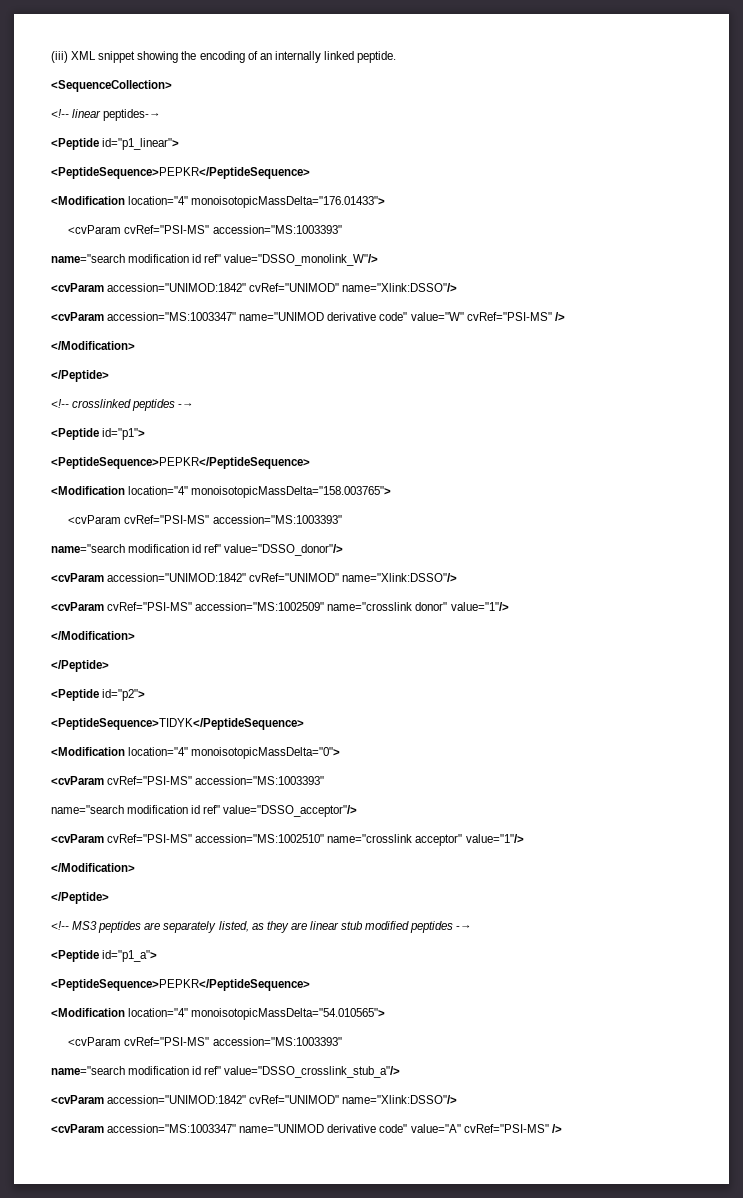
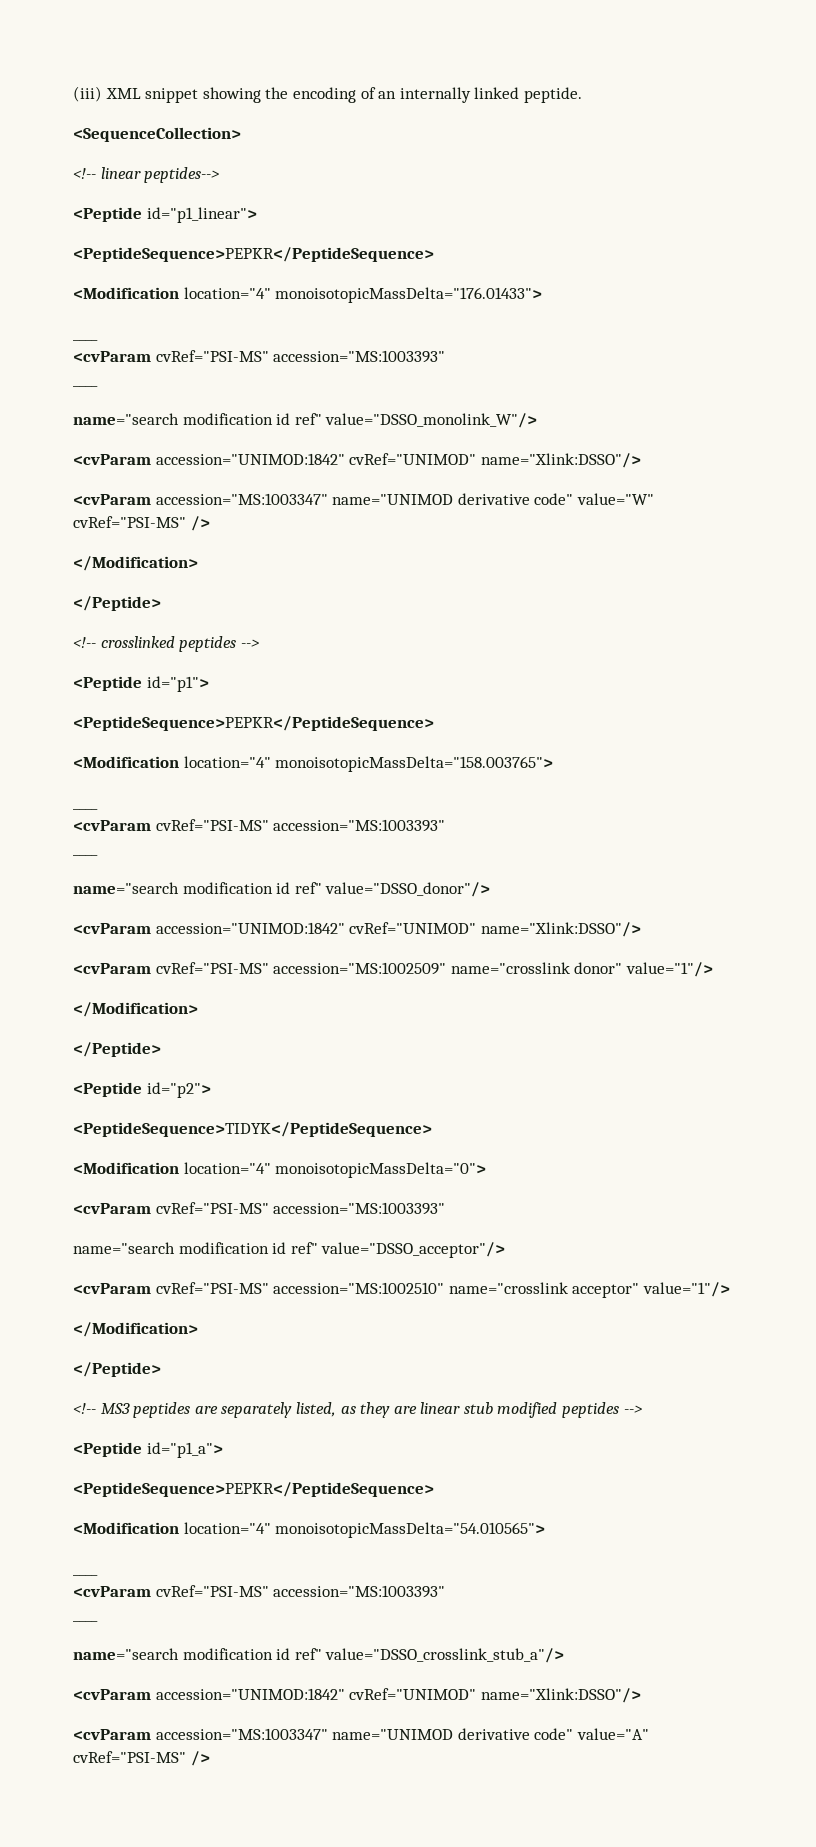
- <!-- linear peptides-→
+ <!-- linear peptides-->
  <Modification location="4" monoisotopicMassDelta="176.01433">
+ ____
  <cvParam cvRef="PSI-MS" accession="MS:1003393"
+ ____
- <!-- crosslinked peptides -→
+ <!-- crosslinked peptides -->
  <Modification location="4" monoisotopicMassDelta="158.003765">
+ ____
  <cvParam cvRef="PSI-MS" accession="MS:1003393"
+ ____
- <!-- MS3 peptides are separately listed, as they are linear stub modified peptides -→
+ <!-- MS3 peptides are separately listed, as they are linear stub modified peptides -->
  <Modification location="4" monoisotopicMassDelta="54.010565">
+ ____
  <cvParam cvRef="PSI-MS" accession="MS:1003393"
+ ____

